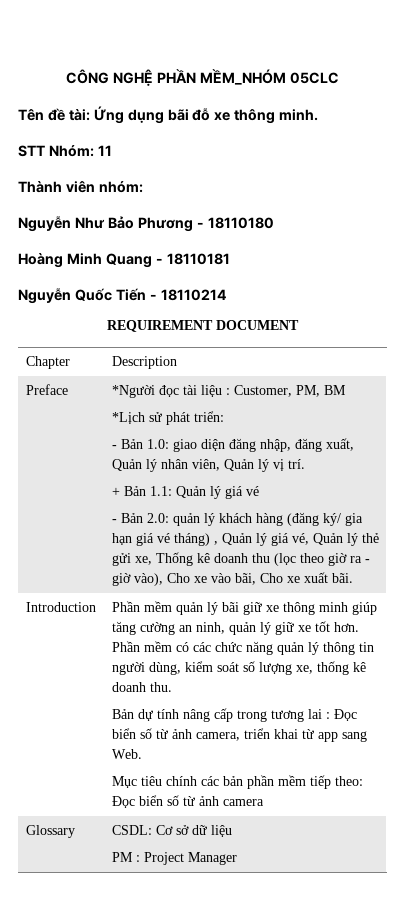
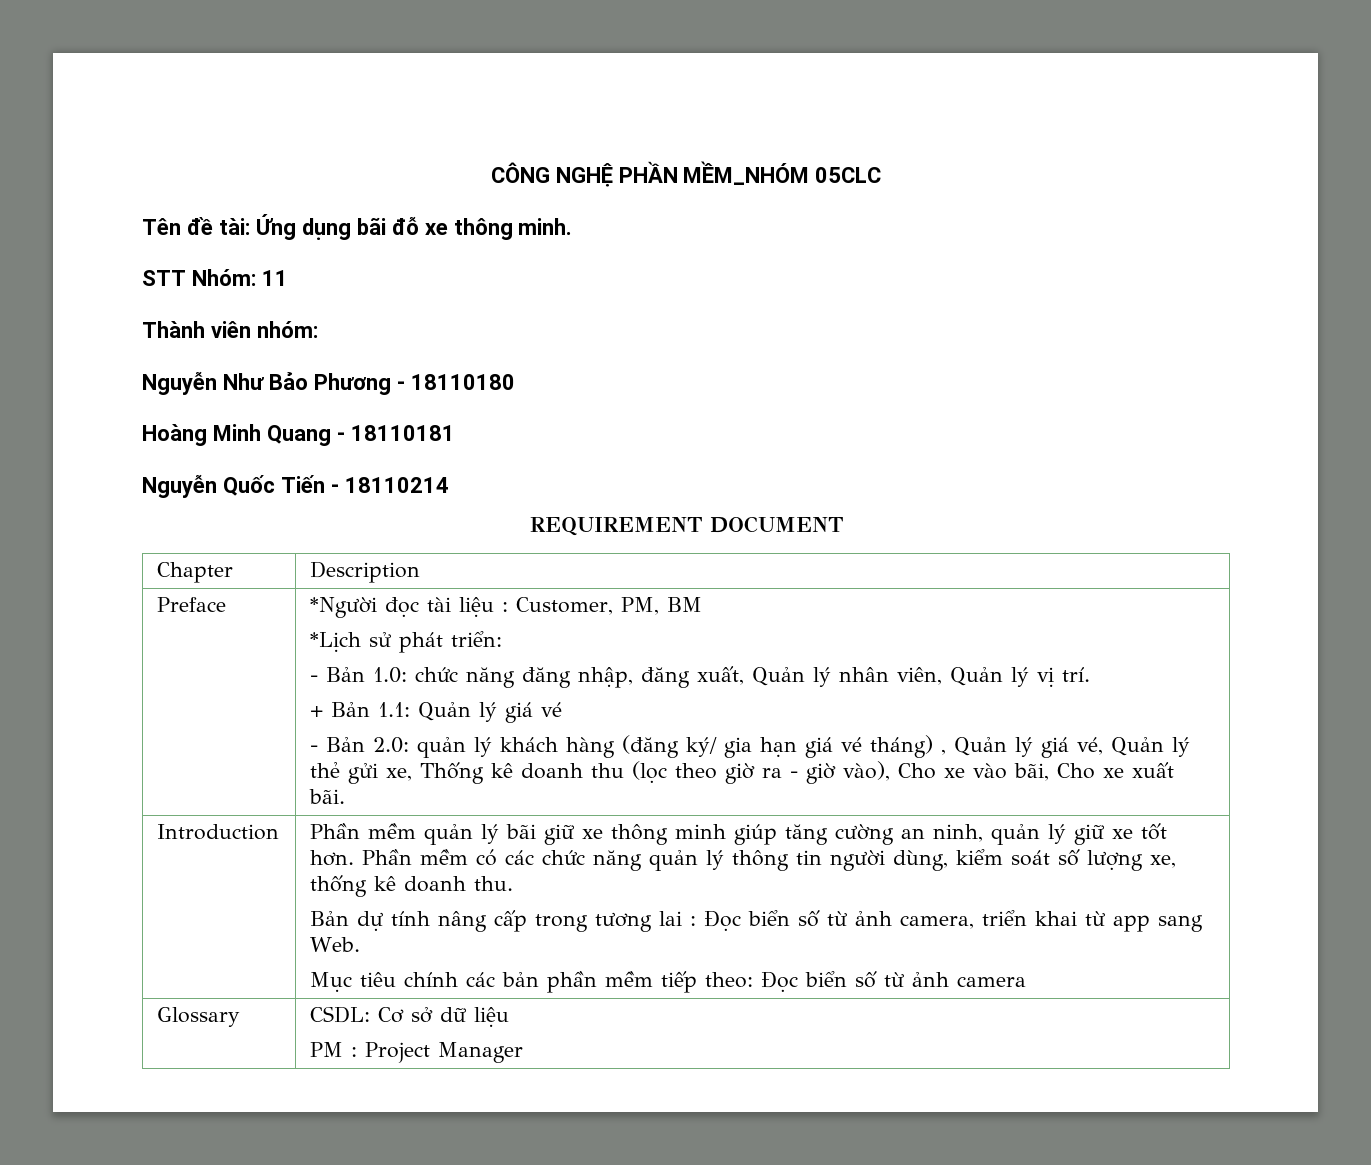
- - Bản 1.0: giao diện đăng nhập, đăng xuất, Quản lý nhân viên, Quản lý vị trí.
+ - Bản 1.0: chức năng đăng nhập, đăng xuất, Quản lý nhân viên, Quản lý vị trí.

